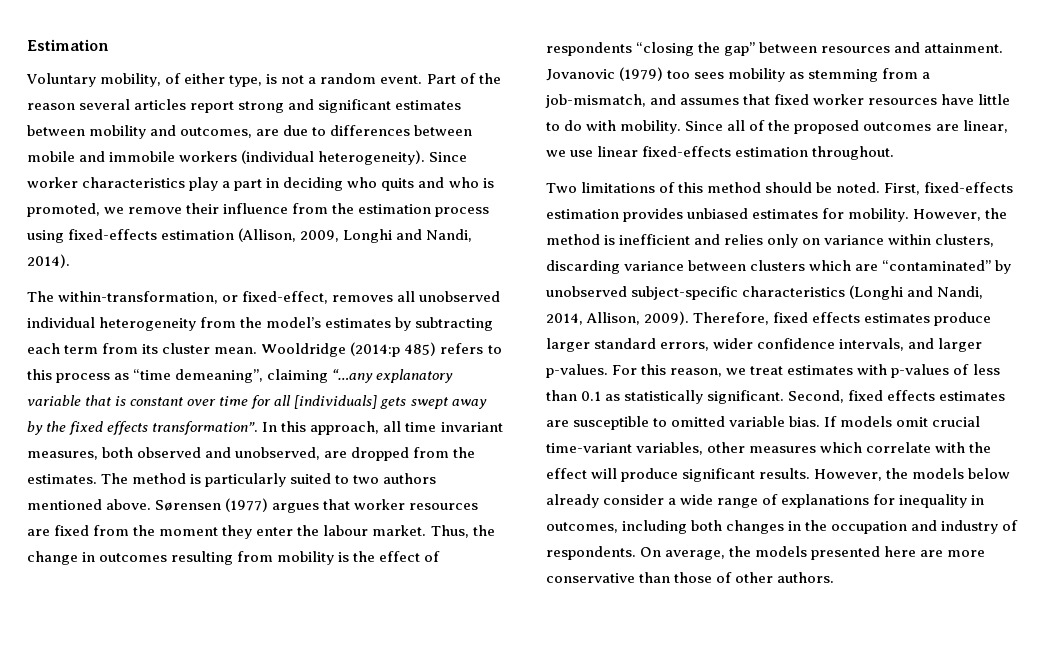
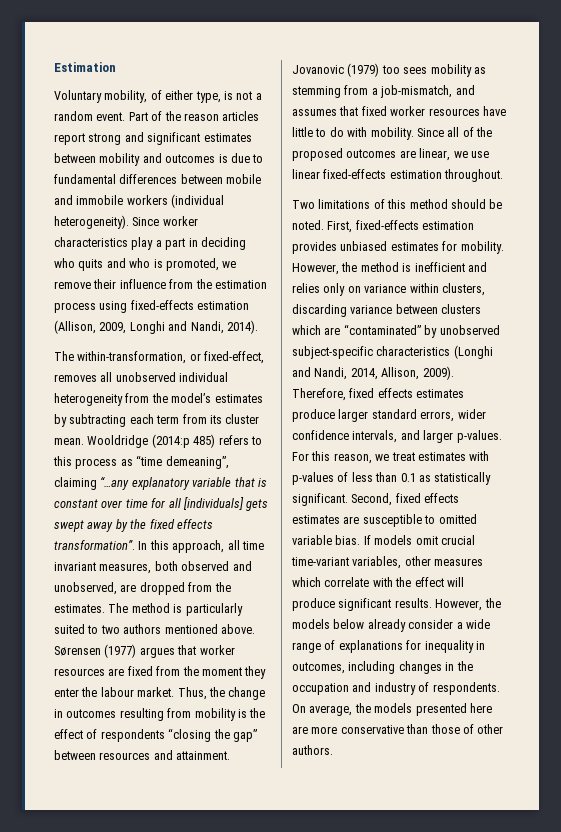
- Part of the reason several articles report strong and significant estimates between mobility and outcomes, are due to differences between mobile and immobile workers (individual heterogeneity).
+ Part of the reason articles report strong and significant estimates between mobility and outcomes is due to fundamental differences between mobile and immobile workers (individual heterogeneity).
- However, the models below already consider a wide range of explanations for inequality in outcomes, including both changes in the occupation and industry of respondents.
+ However, the models below already consider a wide range of explanations for inequality in outcomes, including changes in the occupation and industry of respondents.

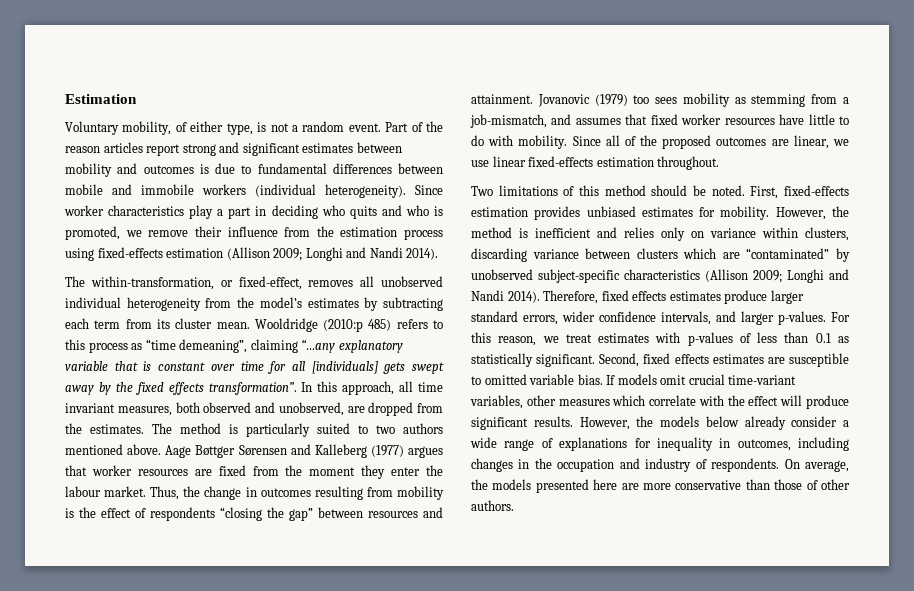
- Since worker characteristics play a part in deciding who quits and who is promoted, we remove their influence from the estimation process using fixed-effects estimation (Allison, 2009, Longhi and Nandi, 2014).
+ Since worker characteristics play a part in deciding who quits and who is promoted, we remove their influence from the estimation process using fixed-effects estimation (Allison 2009; Longhi and Nandi 2014).
- Wooldridge (2014:p 485) refers to this process as “time demeaning”, claiming “…any explanatory variable that is constant over time for all [individuals] gets swept away by the fixed effects transformation”.
+ Wooldridge (2010:p 485) refers to this process as “time demeaning”, claiming “…any explanatory variable that is constant over time for all [individuals] gets swept away by the fixed effects transformation”.
- Sørensen (1977) argues that worker resources are fixed from the moment they enter the labour market.
+ Aage Bøttger Sørensen and Kalleberg (1977) argues that worker resources are fixed from the moment they enter the labour market.
- However, the method is inefficient and relies only on variance within clusters, discarding variance between clusters which are “contaminated” by unobserved subject-specific characteristics (Longhi and Nandi, 2014, Allison, 2009).
+ However, the method is inefficient and relies only on variance within clusters, discarding variance between clusters which are “contaminated” by unobserved subject-specific characteristics (Allison 2009; Longhi and Nandi 2014).

